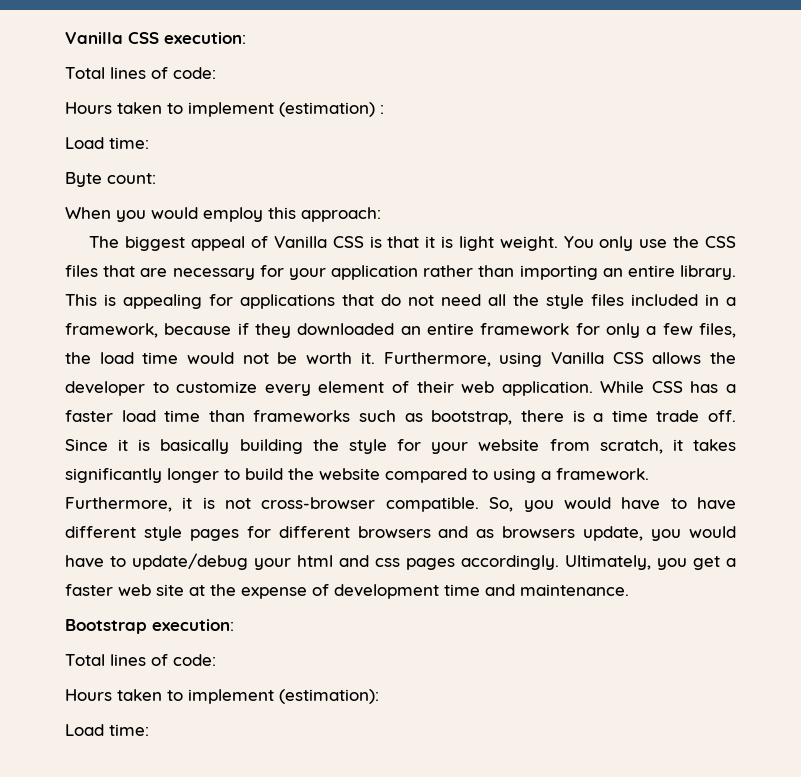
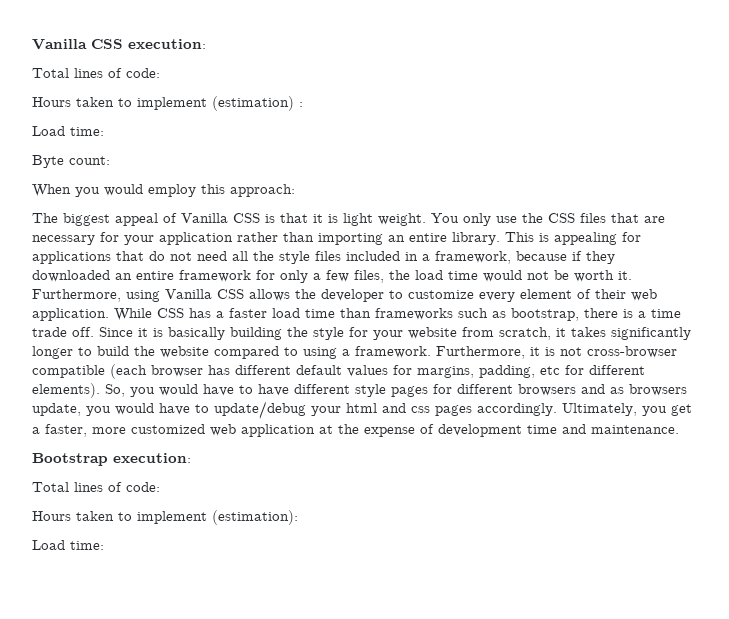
- Furthermore, it is not cross-browser compatible.
+ Furthermore, it is not cross-browser compatible (each browser has different default values for margins, padding, etc for different elements).
- Ultimately, you get a faster web site at the expense of development time and maintenance.
+ Ultimately, you get a faster, more customized web application at the expense of development time and maintenance.

